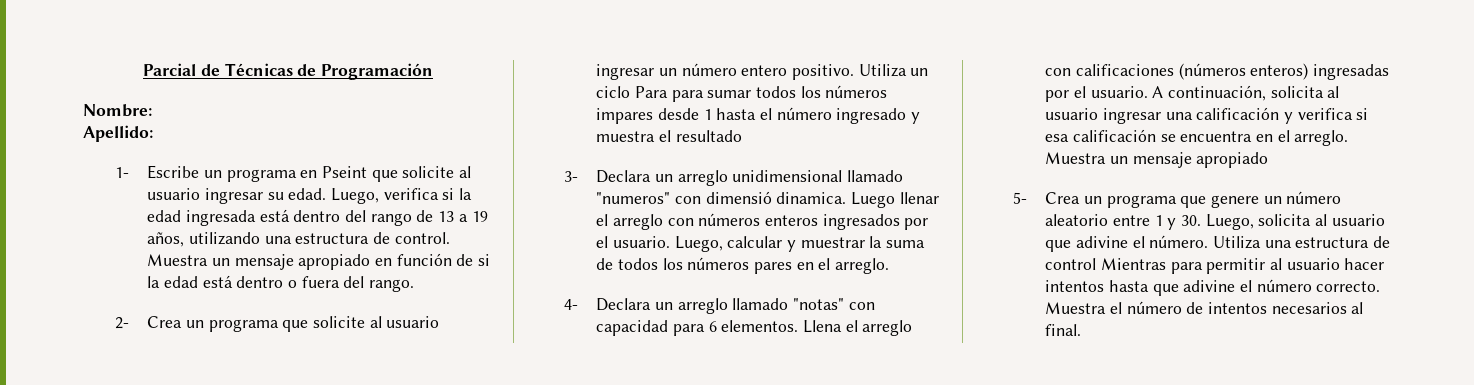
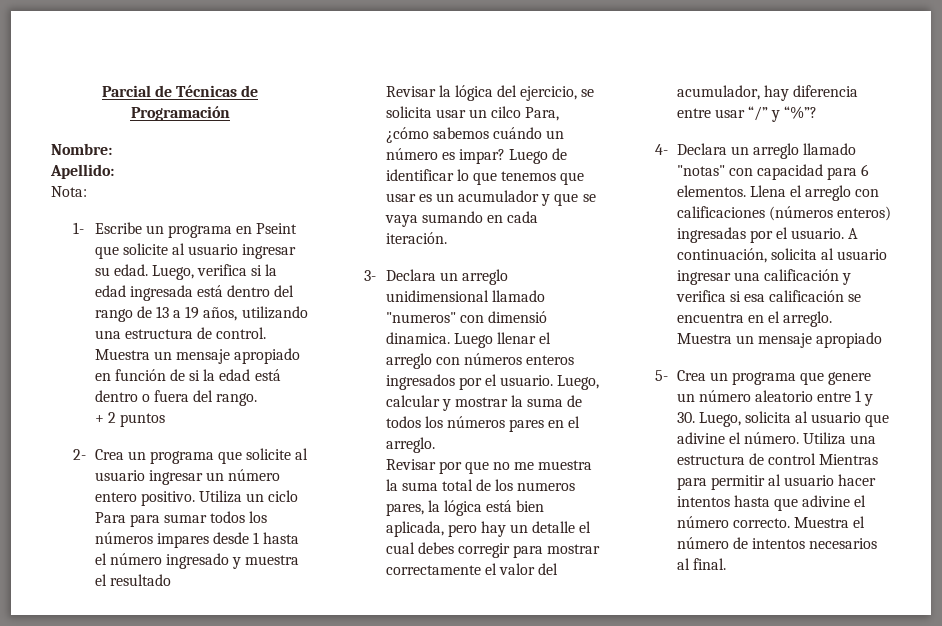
+ Nota:
+ + 2 puntos
+ Revisar la lógica del ejercicio, se solicita usar un cilco Para, ¿cómo sabemos cuándo un número es impar? Luego de identificar lo que tenemos que usar es un acumulador y que se vaya sumando en cada iteración.
- Luego, calcular y muestrar la suma de todos los números pares en el arreglo.
+ Luego, calcular y mostrar la suma de todos los números pares en el arreglo.
+ Revisar por que no me muestra la suma total de los numeros pares, la lógica está bien aplicada, pero hay un detalle el cual debes corregir para mostrar correctamente el valor del acumulador, hay diferencia entre usar “/” y “%”?

